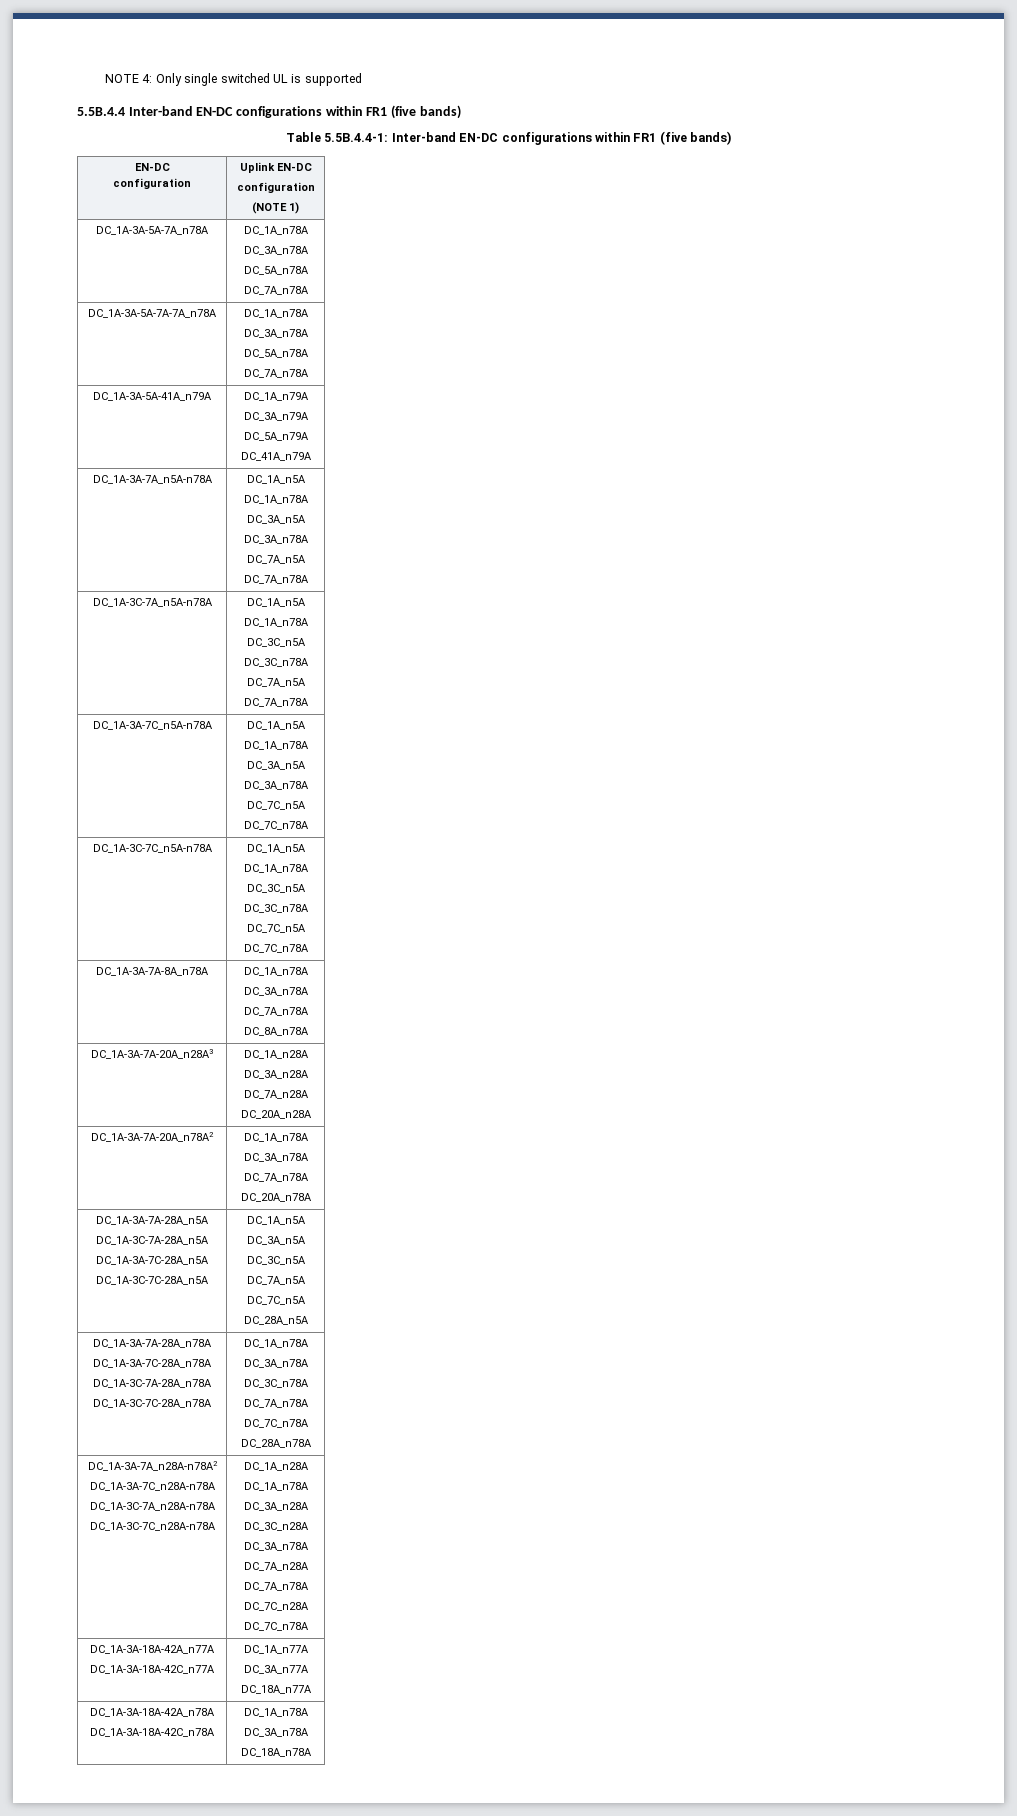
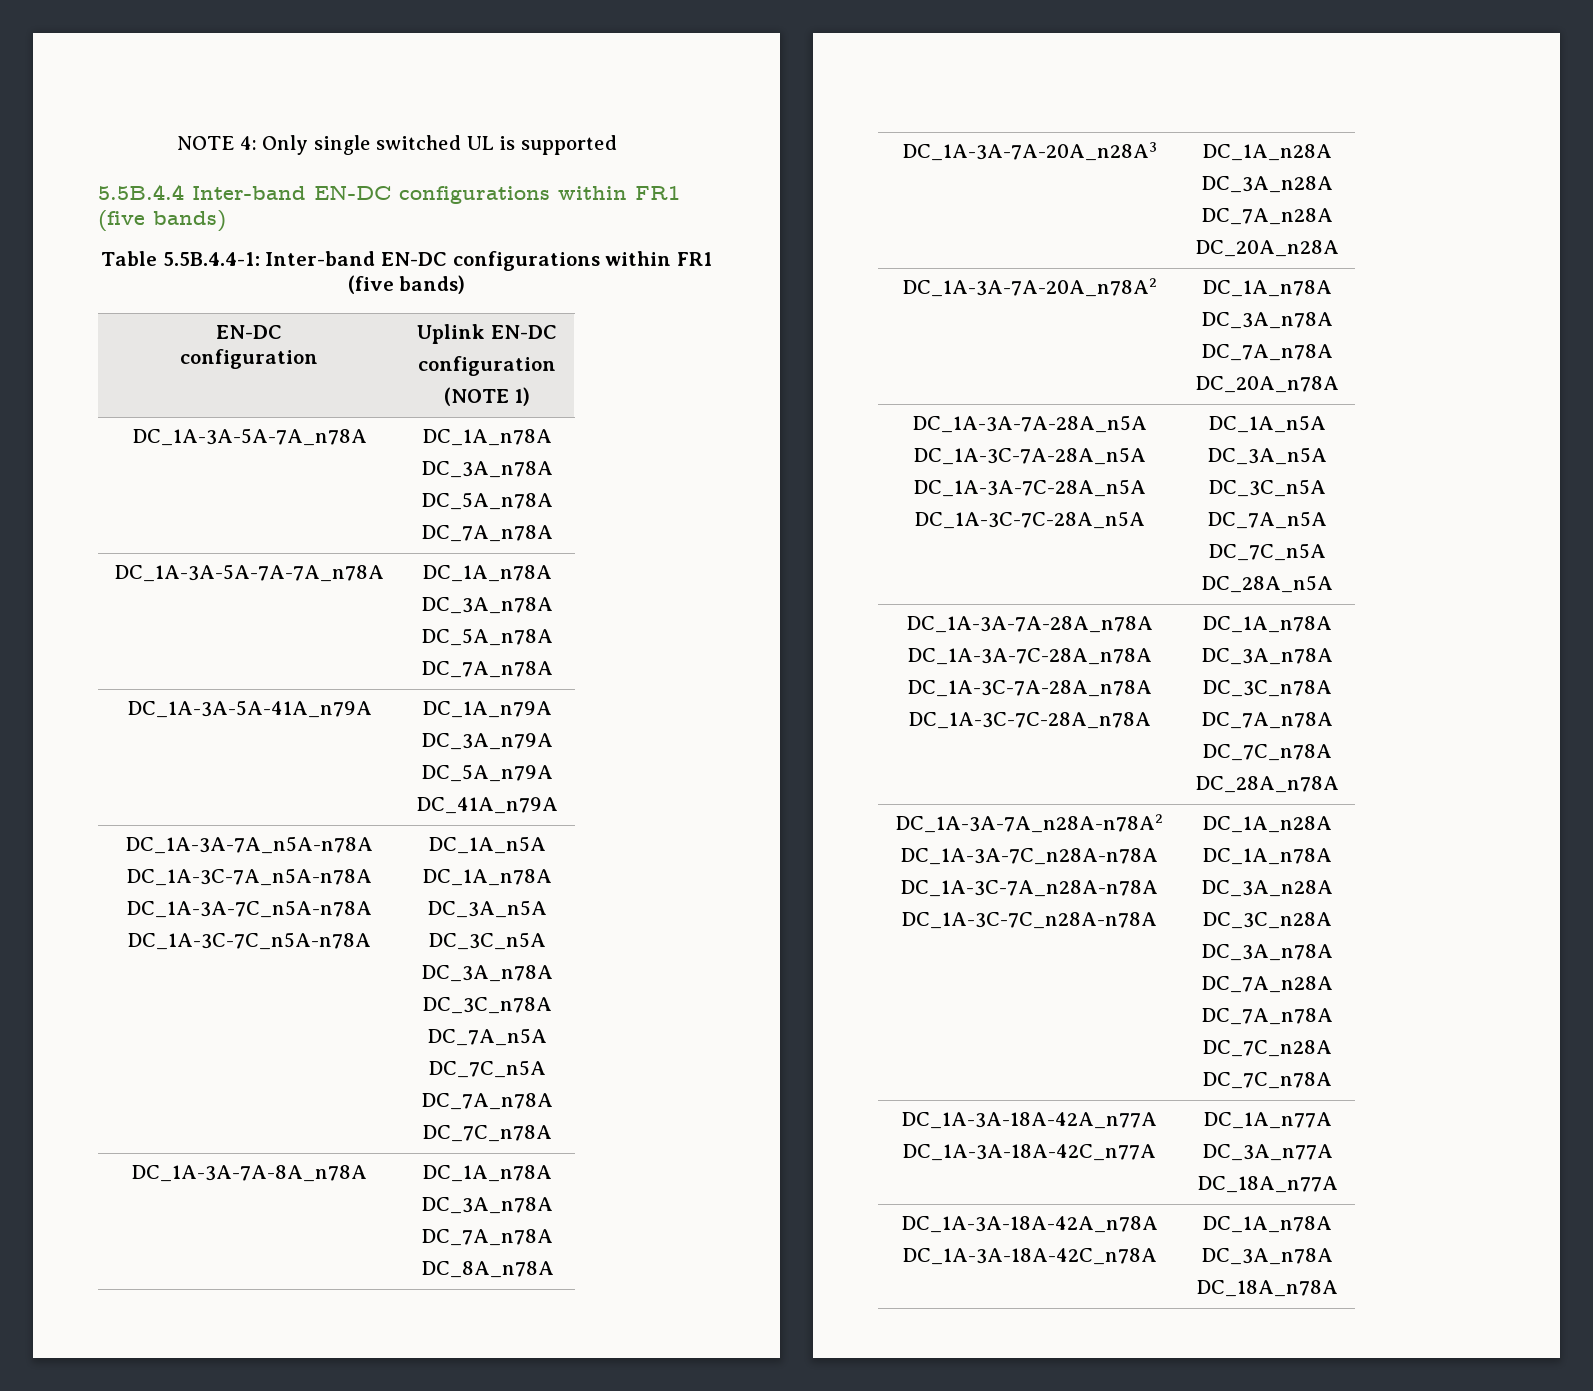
- DC_1A-3A-7A_n5A-n78A | DC_1A_n5A
+ DC_1A-3A-7A_n5A-n78A
+ DC_1A-3C-7A_n5A-n78A
+ DC_1A-3A-7C_n5A-n78A
+ DC_1A-3C-7C_n5A-n78A | DC_1A_n5A
  DC_1A_n78A
  DC_3A_n5A
+ DC_3C_n5A
  DC_3A_n78A
- DC_7A_n5A
- DC_7A_n78A
- DC_1A-3C-7A_n5A-n78A | DC_1A_n5A
- DC_1A_n78A
- DC_3C_n5A
  DC_3C_n78A
  DC_7A_n5A
+ DC_7C_n5A
  DC_7A_n78A
- DC_1A-3A-7C_n5A-n78A | DC_1A_n5A
- DC_1A_n78A
- DC_3A_n5A
- DC_3A_n78A
- DC_7C_n5A
- DC_7C_n78A
- DC_1A-3C-7C_n5A-n78A | DC_1A_n5A
- DC_1A_n78A
- DC_3C_n5A
- DC_3C_n78A
- DC_7C_n5A

